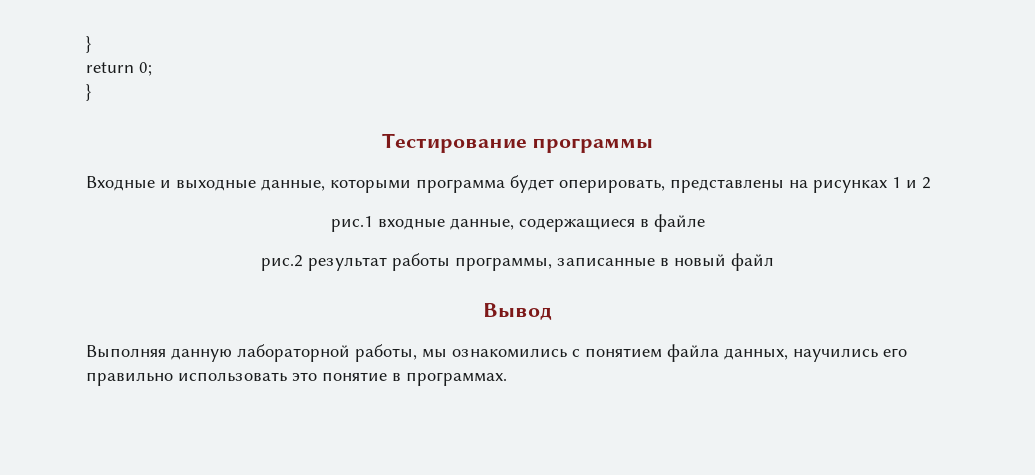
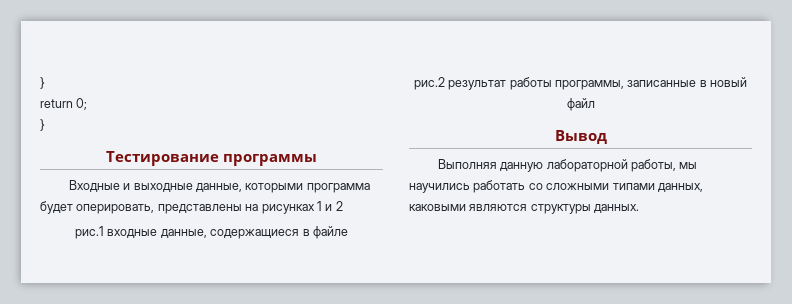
- Выполняя данную лабораторной работы, мы ознакомились с понятием файла данных, научились его правильно использовать это понятие в программах.
+ Выполняя данную лабораторной работы, мы научились работать со сложными типами данных, каковыми являются структуры данных.

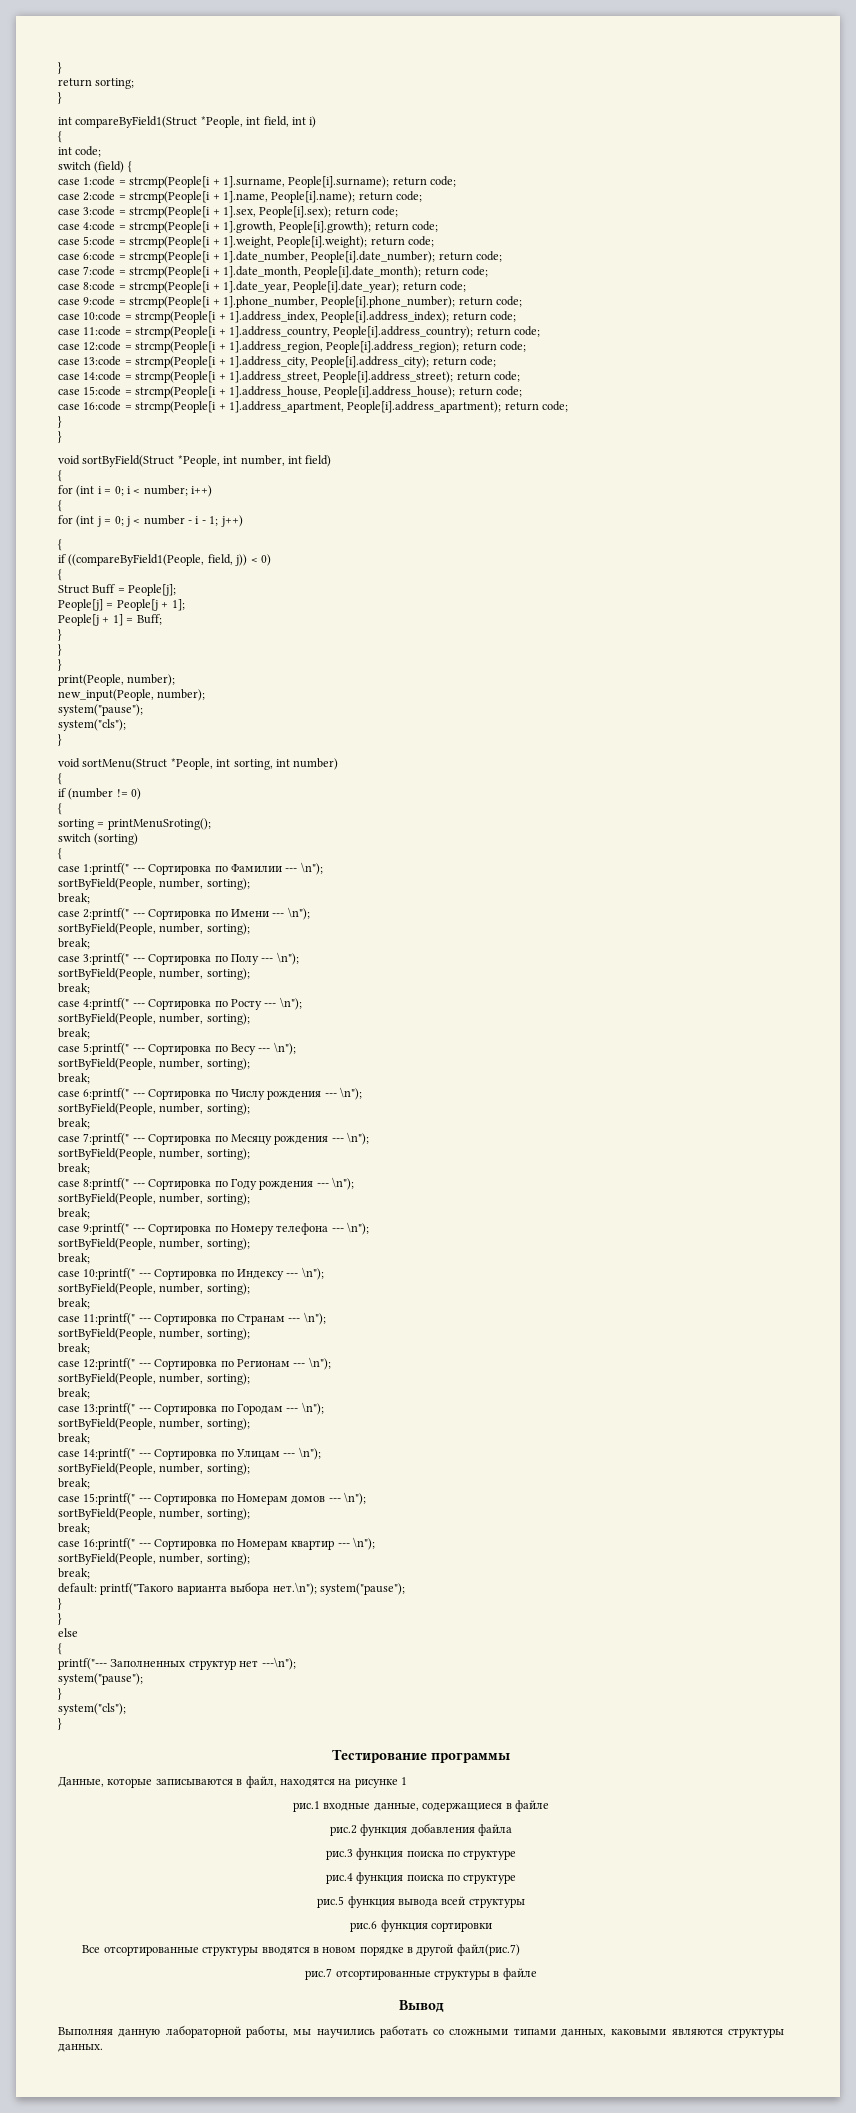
- return 0;
+ return sorting;
+ }
+ int compareByField1(Struct *People, int field, int i)
+ {
+ int code;
+ switch (field) {
+ case 1:code = strcmp(People[i + 1].surname, People[i].surname); return code;
+ case 2:code = strcmp(People[i + 1].name, People[i].name); return code;
+ case 3:code = strcmp(People[i + 1].sex, People[i].sex); return code;
+ case 4:code = strcmp(People[i + 1].growth, People[i].growth); return code;
+ case 5:code = strcmp(People[i + 1].weight, People[i].weight); return code;
+ case 6:code = strcmp(People[i + 1].date_number, People[i].date_number); return code;
+ case 7:code = strcmp(People[i + 1].date_month, People[i].date_month); return code;
+ case 8:code = strcmp(People[i + 1].date_year, People[i].date_year); return code;
+ case 9:code = strcmp(People[i + 1].phone_number, People[i].phone_number); return code;
+ case 10:code = strcmp(People[i + 1].address_index, People[i].address_index); return code;
+ case 11:code = strcmp(People[i + 1].address_country, People[i].address_country); return code;
+ case 12:code = strcmp(People[i + 1].address_region, People[i].address_region); return code;
+ case 13:code = strcmp(People[i + 1].address_city, People[i].address_city); return code;
+ case 14:code = strcmp(People[i + 1].address_street, People[i].address_street); return code;
+ case 15:code = strcmp(People[i + 1].address_house, People[i].address_house); return code;
+ case 16:code = strcmp(People[i + 1].address_apartment, People[i].address_apartment); return code;
+ }
+ }
+ void sortByField(Struct *People, int number, int field)
+ {
+ for (int i = 0; i < number; i++)
+ {
+ for (int j = 0; j < number - i - 1; j++)
+ {
+ if ((compareByField1(People, field, j)) < 0)
+ {
+ Struct Buff = People[j];
+ People[j] = People[j + 1];
+ People[j + 1] = Buff;
+ }
+ }
+ }
+ print(People, number);
+ new_input(People, number);
+ system("pause");
+ system("cls");
+ }
+ void sortMenu(Struct *People, int sorting, int number)
+ {
+ if (number != 0)
+ {
+ sorting = printMenuSroting();
+ switch (sorting)
+ {
+ case 1:printf(" --- Сортировка по Фамилии --- \n");
+ sortByField(People, number, sorting);
+ break;
+ case 2:printf(" --- Сортировка по Имени --- \n");
+ sortByField(People, number, sorting);
+ break;
+ case 3:printf(" --- Сортировка по Полу --- \n");
+ sortByField(People, number, sorting);
+ break;
+ case 4:printf(" --- Сортировка по Росту --- \n");
+ sortByField(People, number, sorting);
+ break;
+ case 5:printf(" --- Сортировка по Весу --- \n");
+ sortByField(People, number, sorting);
+ break;
+ case 6:printf(" --- Сортировка по Числу рождения --- \n");
+ sortByField(People, number, sorting);
+ break;
+ case 7:printf(" --- Сортировка по Месяцу рождения --- \n");
+ sortByField(People, number, sorting);
+ break;
+ case 8:printf(" --- Сортировка по Году рождения --- \n");
+ sortByField(People, number, sorting);
+ break;
+ case 9:printf(" --- Сортировка по Номеру телефона --- \n");
+ sortByField(People, number, sorting);
+ break;
+ case 10:printf(" --- Сортировка по Индексу --- \n");
+ sortByField(People, number, sorting);
+ break;
+ case 11:printf(" --- Сортировка по Странам --- \n");
+ sortByField(People, number, sorting);
+ break;
+ case 12:printf(" --- Сортировка по Регионам --- \n");
+ sortByField(People, number, sorting);
+ break;
+ case 13:printf(" --- Сортировка по Городам --- \n");
+ sortByField(People, number, sorting);
+ break;
+ case 14:printf(" --- Сортировка по Улицам --- \n");
+ sortByField(People, number, sorting);
+ break;
+ case 15:printf(" --- Сортировка по Номерам домов --- \n");
+ sortByField(People, number, sorting);
+ break;
+ case 16:printf(" --- Сортировка по Номерам квартир --- \n");
+ sortByField(People, number, sorting);
+ break;
+ default: printf("Такого варианта выбора нет.\n"); system("pause");
+ }
+ }
+ else
+ {
+ printf("--- Заполненных структур нет ---\n");
+ system("pause");
+ }
+ system("cls");
  }
  Тестирование программы
- Входные и выходные данные, которыми программа будет оперировать, представлены на рисунках 1 и 2
+ Данные, которые записываются в файл, находятся на рисунке 1
- рис.2 результат работы программы, записанные в новый файл
+ рис.2 функция добавления файла
+ рис.3 функция поиска по структуре
+ рис.4 функция поиска по структуре
+ рис.5 функция вывода всей структуры
+ рис.6 функция сортировки
+ Все отсортированные структуры вводятся в новом порядке в другой файл(рис.7)
+ рис.7 отсортированные структуры в файле

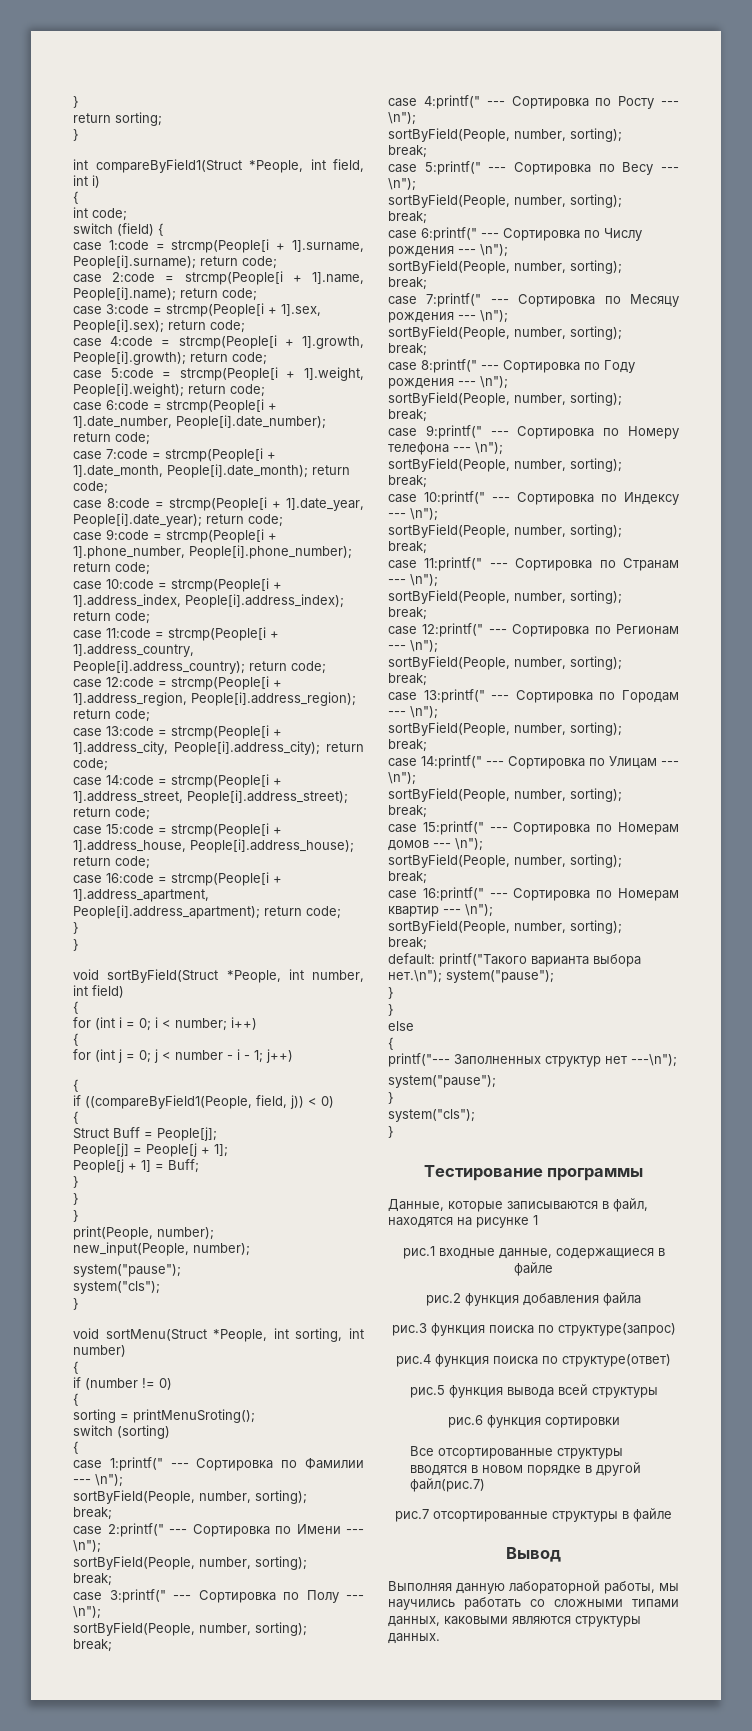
- рис.3 функция поиска по структуре
+ рис.3 функция поиска по структуре(запрос)
- рис.4 функция поиска по структуре
+ рис.4 функция поиска по структуре(ответ)

